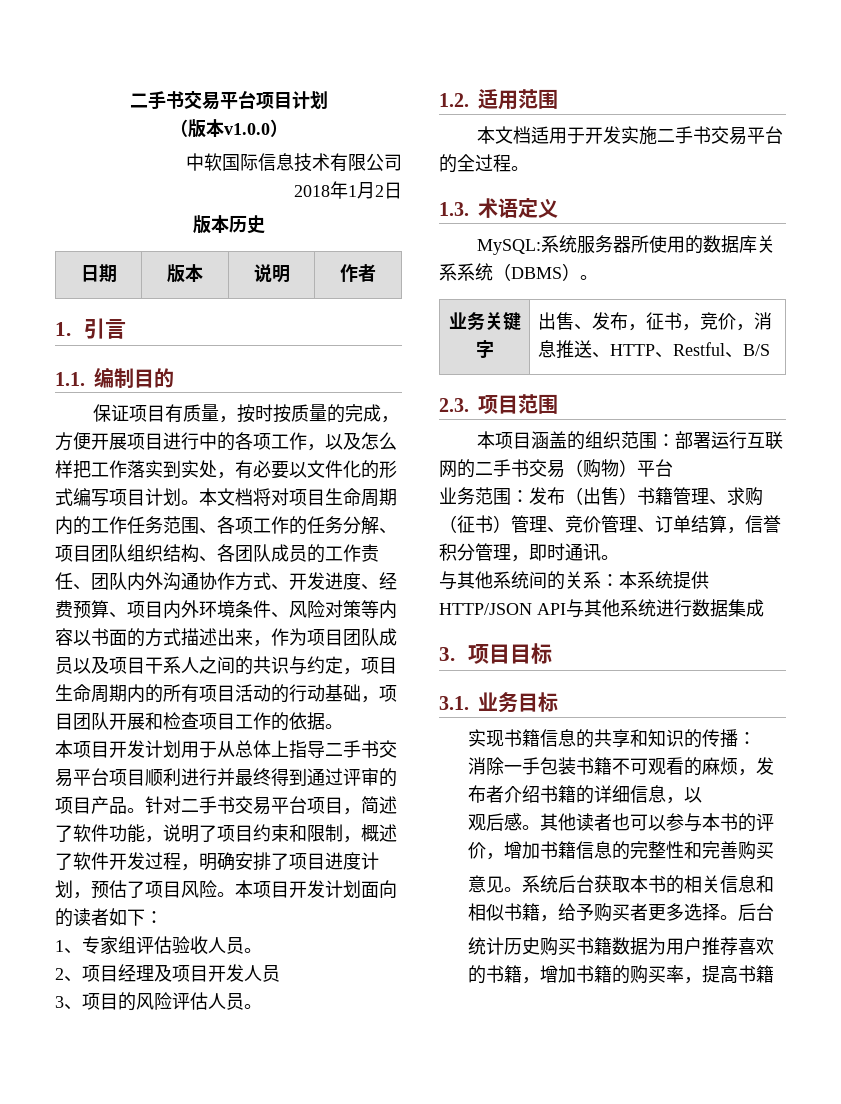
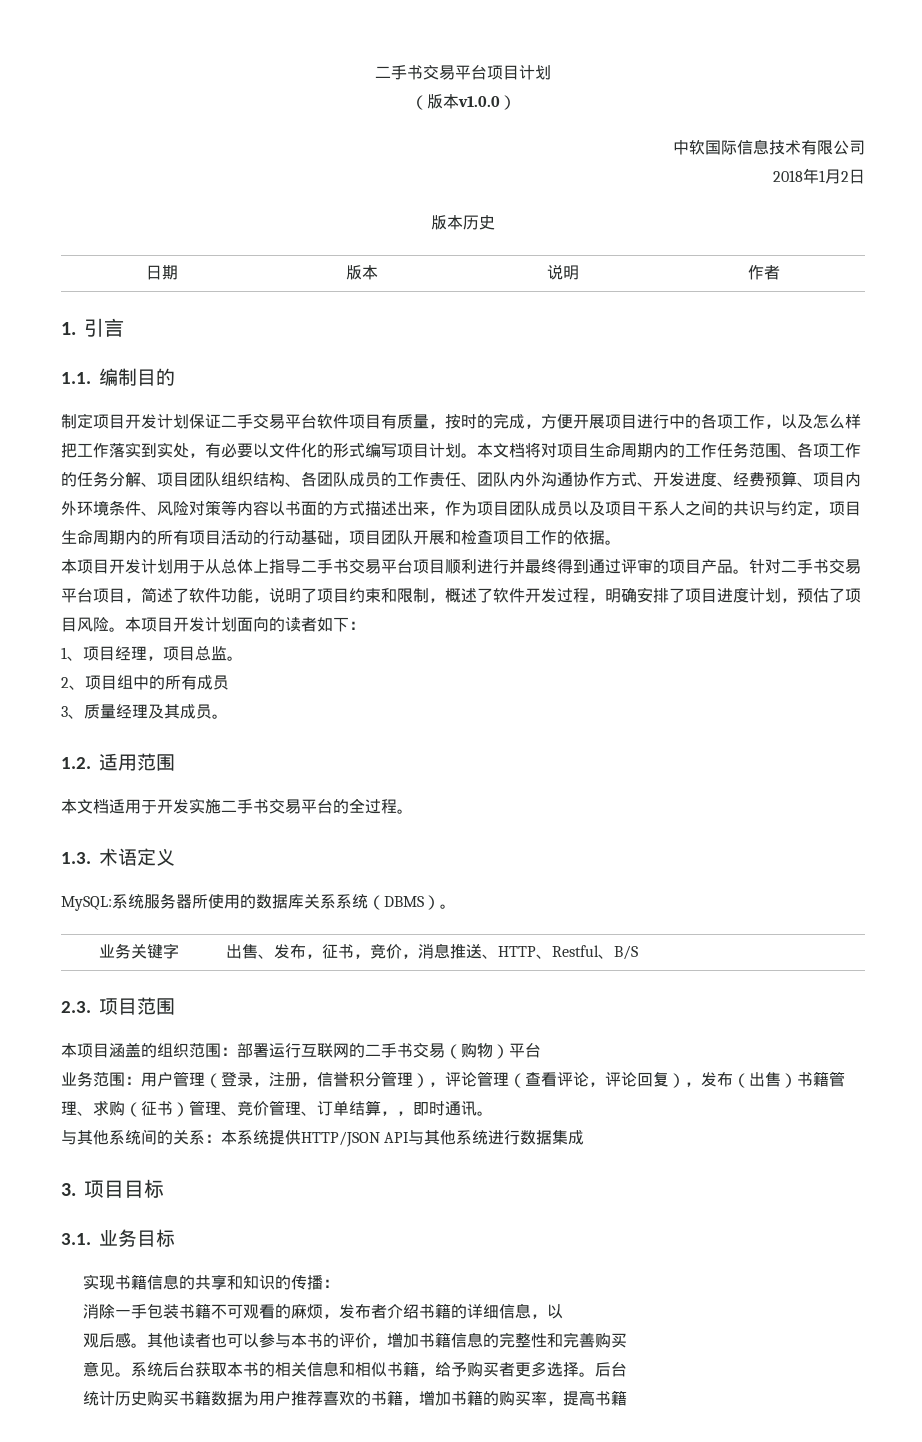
- 保证项目有质量，按时按质量的完成，方便开展项目进行中的各项工作，以及怎么样把工作落实到实处，有必要以文件化的形式编写项目计划。
+ 制定项目开发计划保证二手交易平台软件项目有质量，按时的完成，方便开展项目进行中的各项工作，以及怎么样把工作落实到实处，有必要以文件化的形式编写项目计划。
- 1、专家组评估验收人员。
+ 1、项目经理，项目总监。
- 2、项目经理及项目开发人员
- 3、项目的风险评估人员。
+ 2、项目组中的所有成员
+ 3、质量经理及其成员。
- 业务范围：发布（出售）书籍管理、求购（征书）管理、竞价管理、订单结算，信誉积分管理，即时通讯。
+ 业务范围：用户管理（登录，注册，信誉积分管理），评论管理（查看评论，评论回复），发布（出售）书籍管理、求购（征书）管理、竞价管理、订单结算，，即时通讯。

